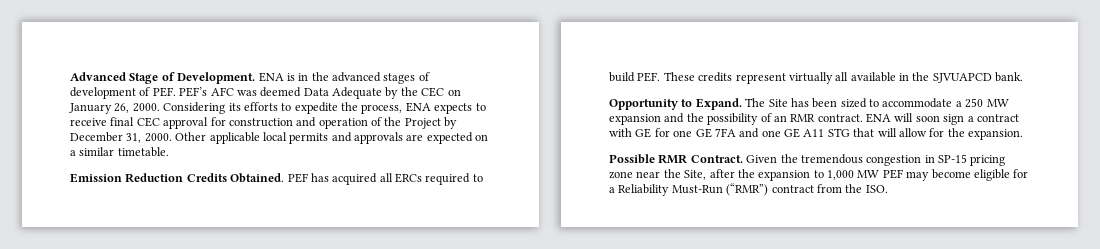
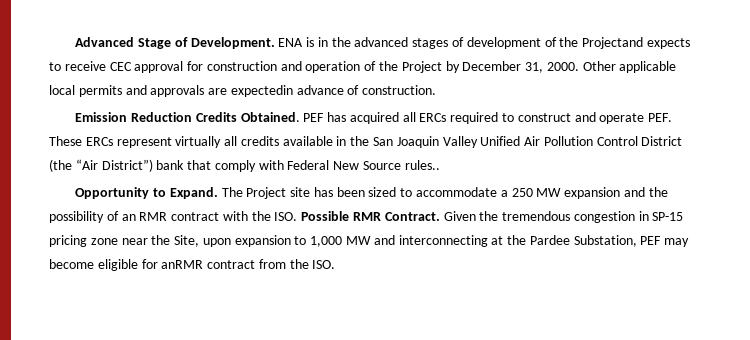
- ENA is in the advanced stages of development of PEF. PEF’s AFC was deemed Data Adequate by the CEC on January 26, 2000. Considering its efforts to expedite the process, ENA expects to receive final CEC approval for construction and operation of the Project by December 31, 2000.
+ ENA is in the advanced stages of development of the Projectand expects to receive CEC approval for construction and operation of the Project by December 31, 2000.
- Other applicable local permits and approvals are expected on a similar timetable.
+ Other applicable local permits and approvals are expectedin advance of construction.
- PEF has acquired all ERCs required to build PEF. These credits represent virtually all available in the SJVUAPCD bank.
+ PEF has acquired all ERCs required to construct and operate PEF. These ERCs represent virtually all credits available in the San Joaquin Valley Unified Air Pollution Control District (the “Air District”) bank that comply with Federal New Source rules..
- The Site has been sized to accommodate a 250 MW expansion and the possibility of an RMR contract. ENA will soon sign a contract with GE for one GE 7FA and one GE A11 STG that will allow for the expansion.
- Possible RMR Contract.
+ The Project site has been sized to accommodate a 250 MW expansion and the possibility of an RMR contract with the ISO. Possible RMR Contract.
- Given the tremendous congestion in SP-15 pricing zone near the Site, after the expansion to 1,000 MW PEF may become eligible for a Reliability Must-Run (“RMR”) contract from the ISO.
+ Given the tremendous congestion in SP-15 pricing zone near the Site, upon expansion to 1,000 MW and interconnecting at the Pardee Substation, PEF may become eligible for anRMR contract from the ISO.

